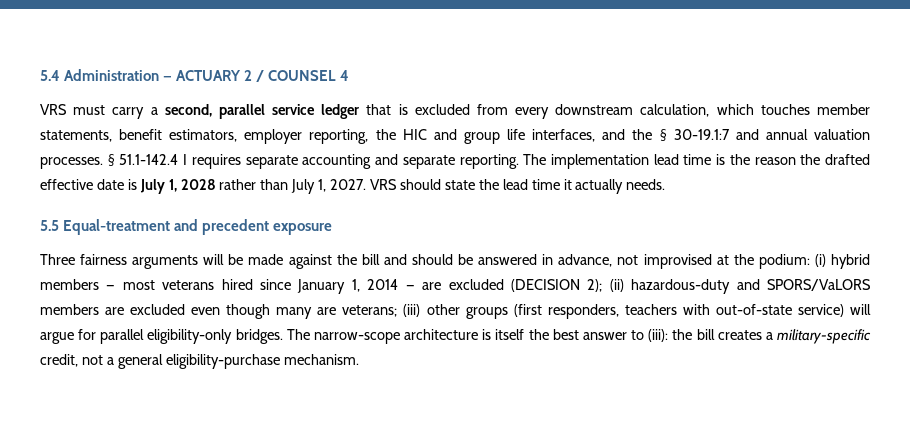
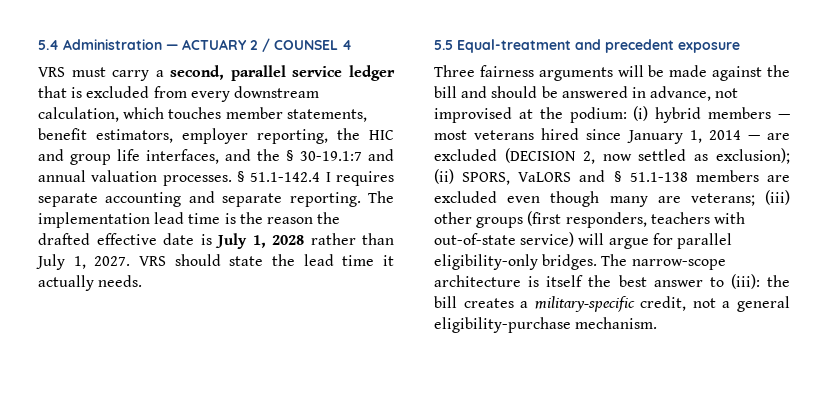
- Three fairness arguments will be made against the bill and should be answered in advance, not improvised at the podium: (i) hybrid members — most veterans hired since January 1, 2014 — are excluded (DECISION 2); (ii) hazardous-duty and SPORS/VaLORS members are excluded even though many are veterans; (iii) other groups (first responders, teachers with out-of-state service) will argue for parallel eligibility-only bridges.
+ Three fairness arguments will be made against the bill and should be answered in advance, not improvised at the podium: (i) hybrid members — most veterans hired since January 1, 2014 — are excluded (DECISION 2, now settled as exclusion); (ii) SPORS, VaLORS and § 51.1-138 members are excluded even though many are veterans; (iii) other groups (first responders, teachers with out-of-state service) will argue for parallel eligibility-only bridges.

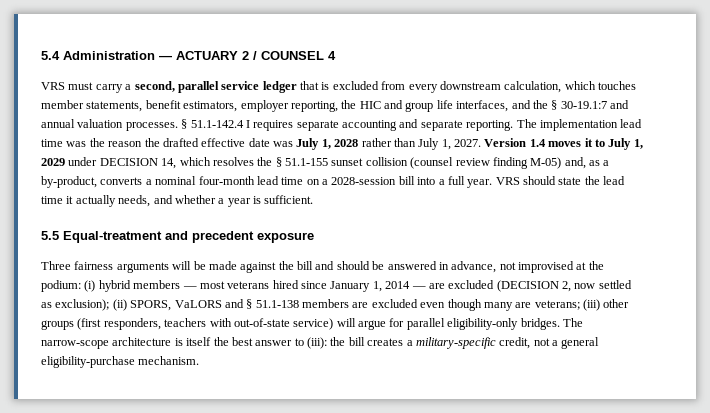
- The implementation lead time is the reason the drafted effective date is July 1, 2028 rather than July 1, 2027.
+ The implementation lead time was the reason the drafted effective date was July 1, 2028 rather than July 1, 2027.
+ Version 1.4 moves it to July 1, 2029 under DECISION 14, which resolves the § 51.1-155 sunset collision (counsel review finding M-05) and, as a by-product, converts a nominal four-month lead time on a 2028-session bill into a full year.
- VRS should state the lead time it actually needs.
+ VRS should state the lead time it actually needs, and whether a year is sufficient.

